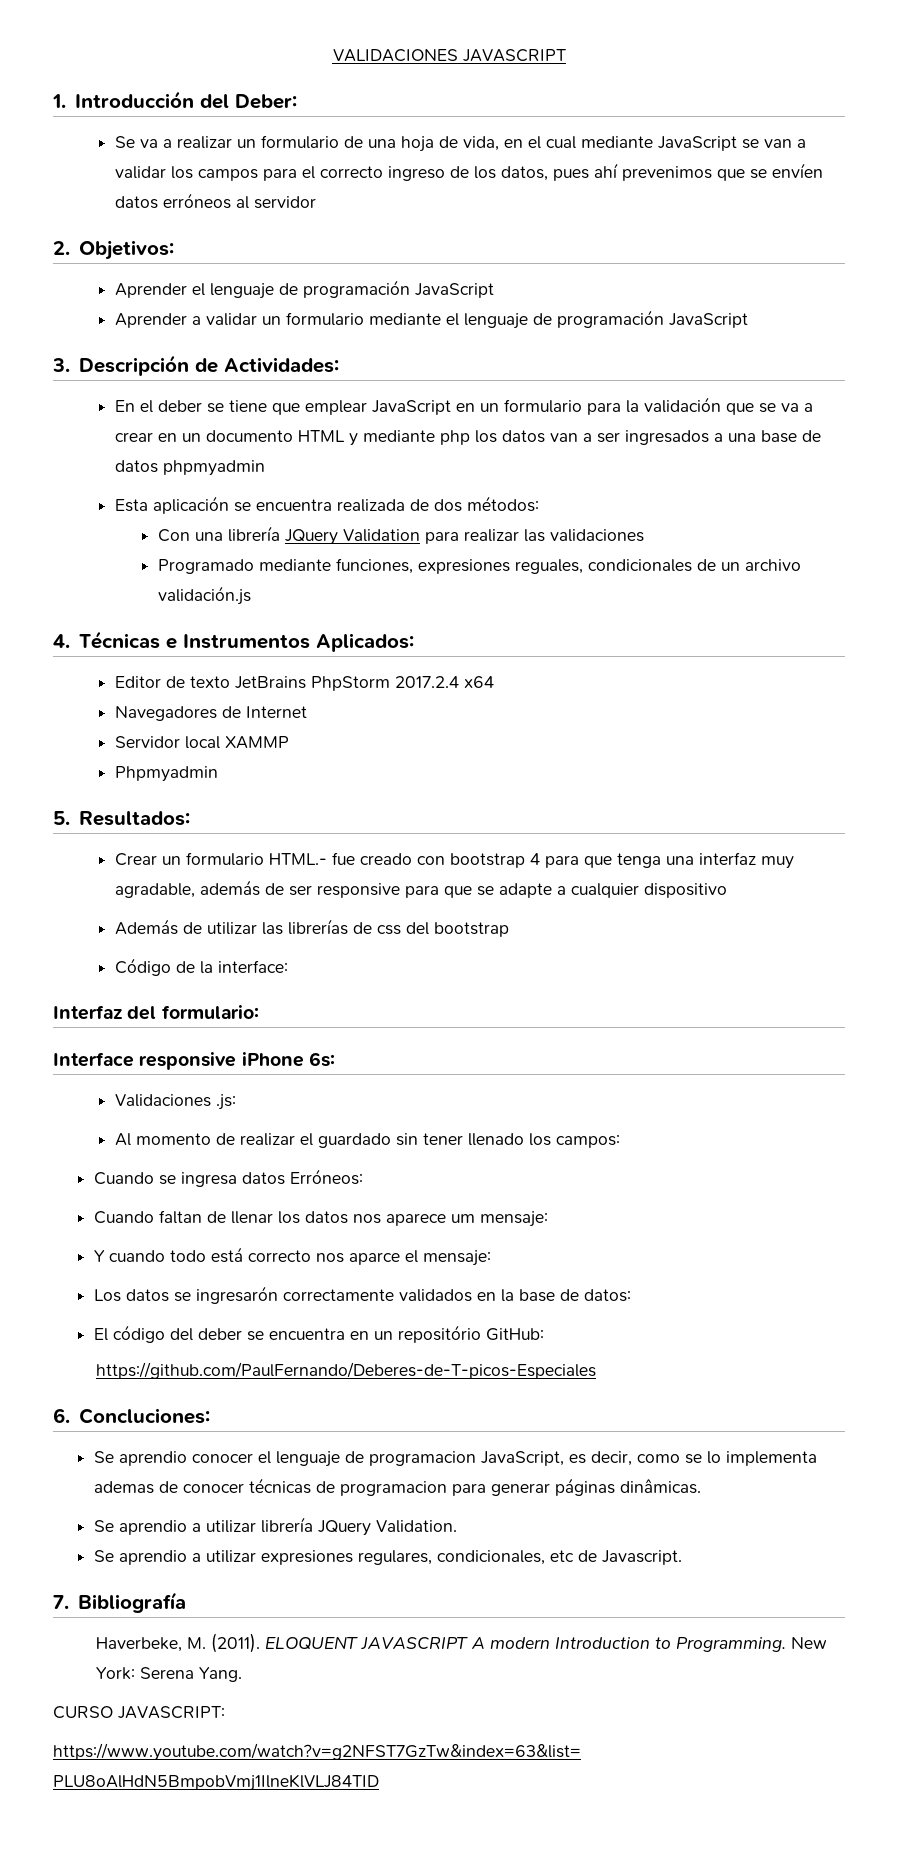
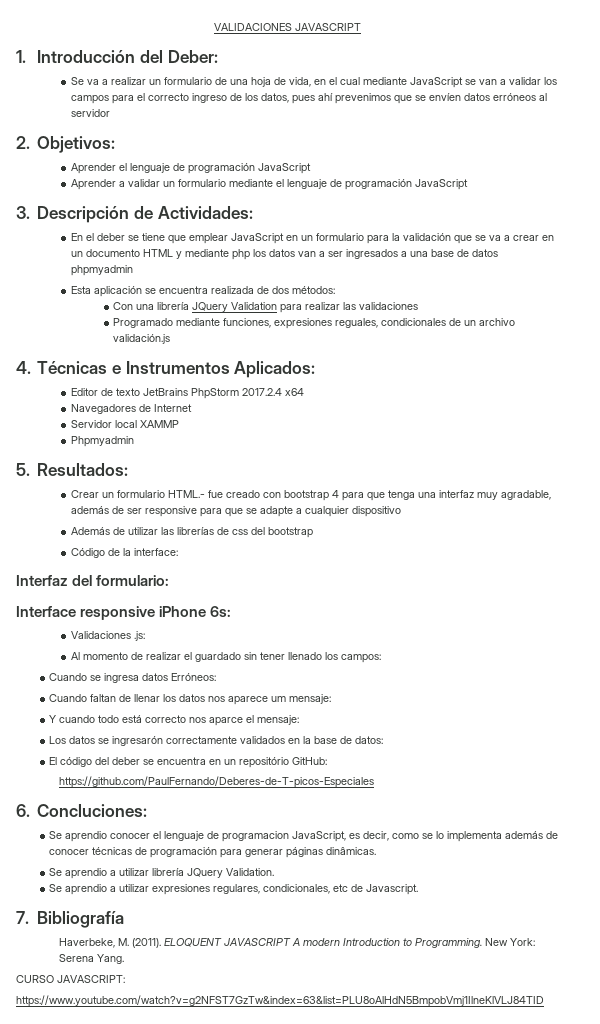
- Se aprendio conocer el lenguaje de programacion JavaScript, es decir, como se lo implementa ademas de conocer técnicas de programacion para generar páginas dinâmicas.
+ Se aprendio conocer el lenguaje de programacion JavaScript, es decir, como se lo implementa además de conocer técnicas de programación para generar páginas dinâmicas.

